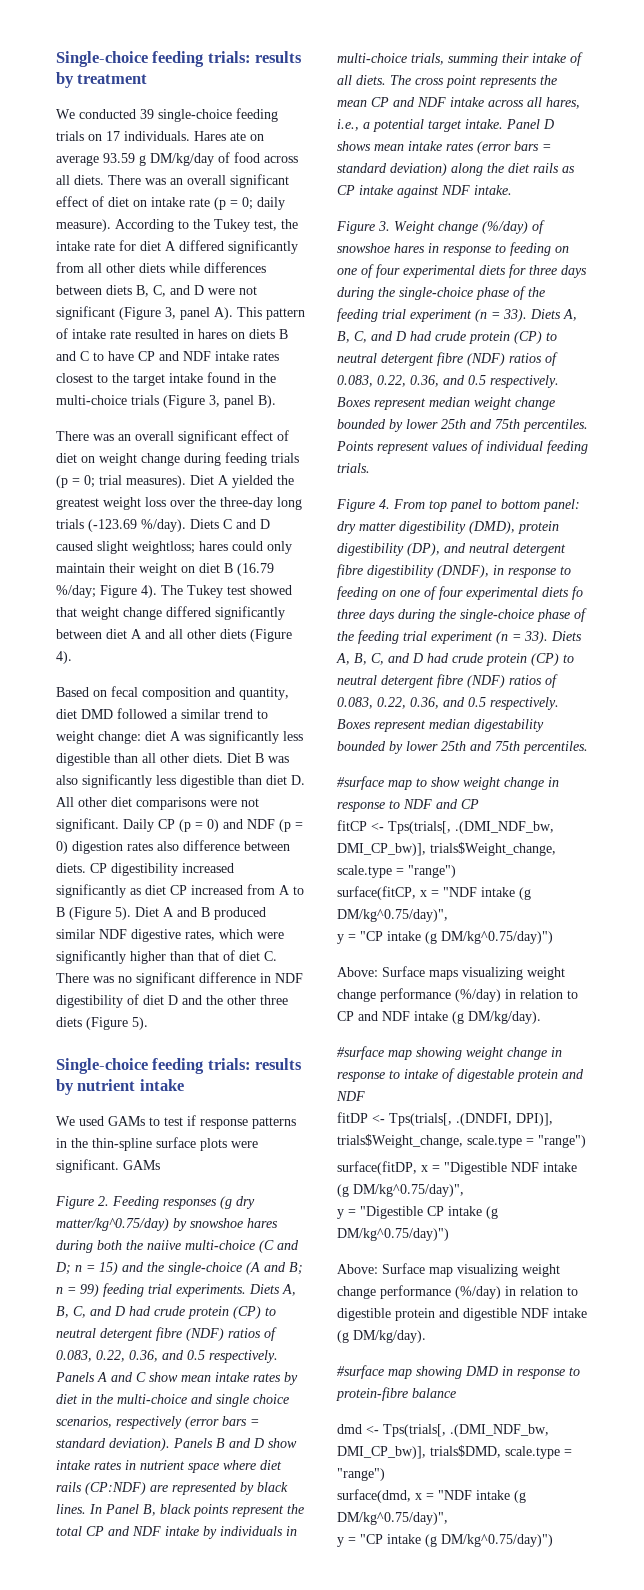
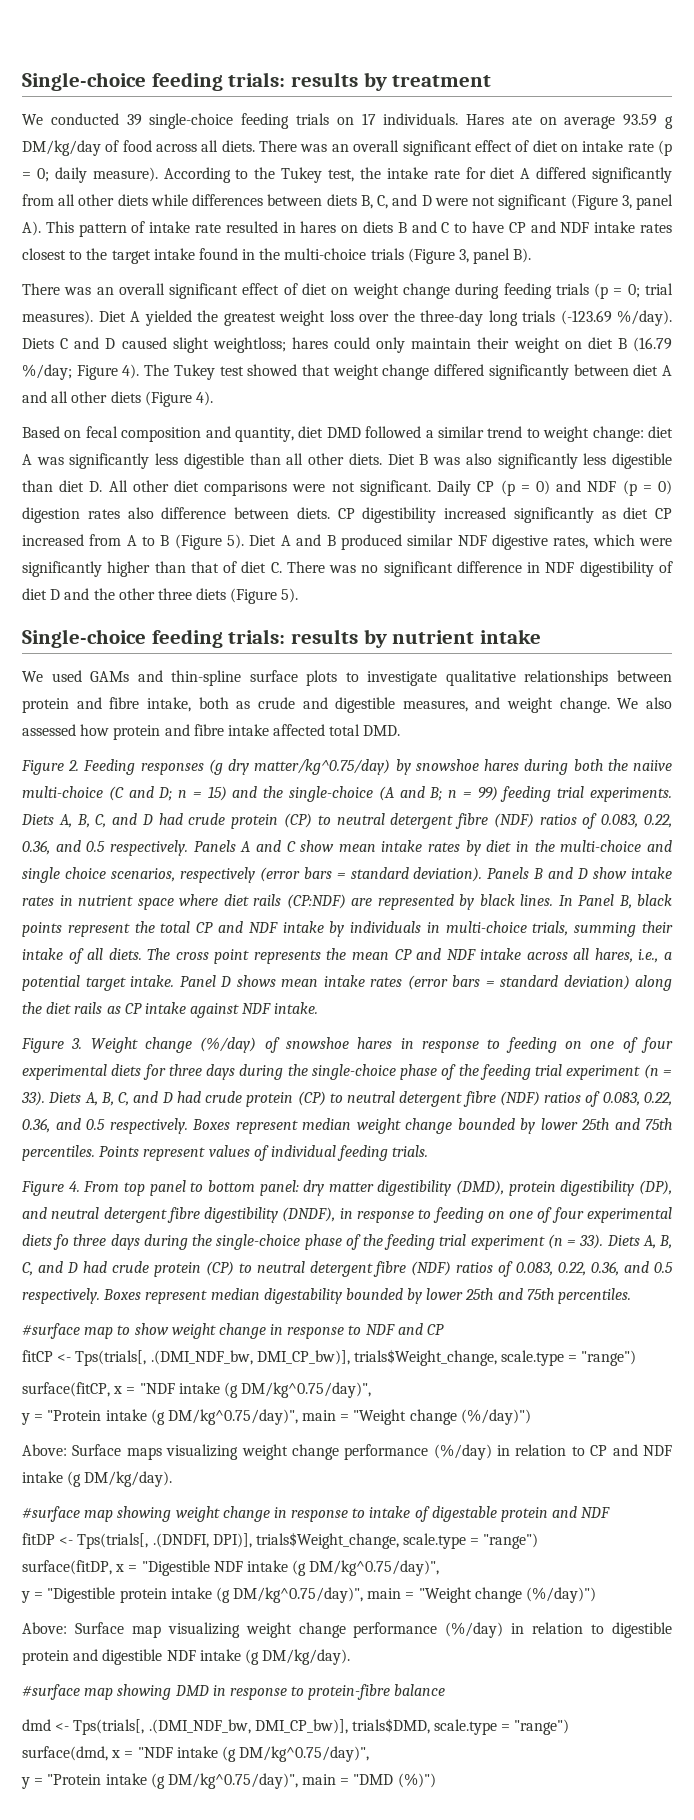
- We used GAMs to test if response patterns in the thin-spline surface plots were significant. GAMs
+ We used GAMs and thin-spline surface plots to investigate qualitative relationships between protein and fibre intake, both as crude and digestible measures, and weight change. We also assessed how protein and fibre intake affected total DMD.
  surface(fitCP, x = "NDF intake (g DM/kg^0.75/day)",
- y = "CP intake (g DM/kg^0.75/day)")
+ y = "Protein intake (g DM/kg^0.75/day)", main = "Weight change (%/day)")
- y = "Digestible CP intake (g DM/kg^0.75/day)")
+ y = "Digestible protein intake (g DM/kg^0.75/day)", main = "Weight change (%/day)")
  surface(dmd, x = "NDF intake (g DM/kg^0.75/day)",
- y = "CP intake (g DM/kg^0.75/day)")
+ y = "Protein intake (g DM/kg^0.75/day)", main = "DMD (%)")

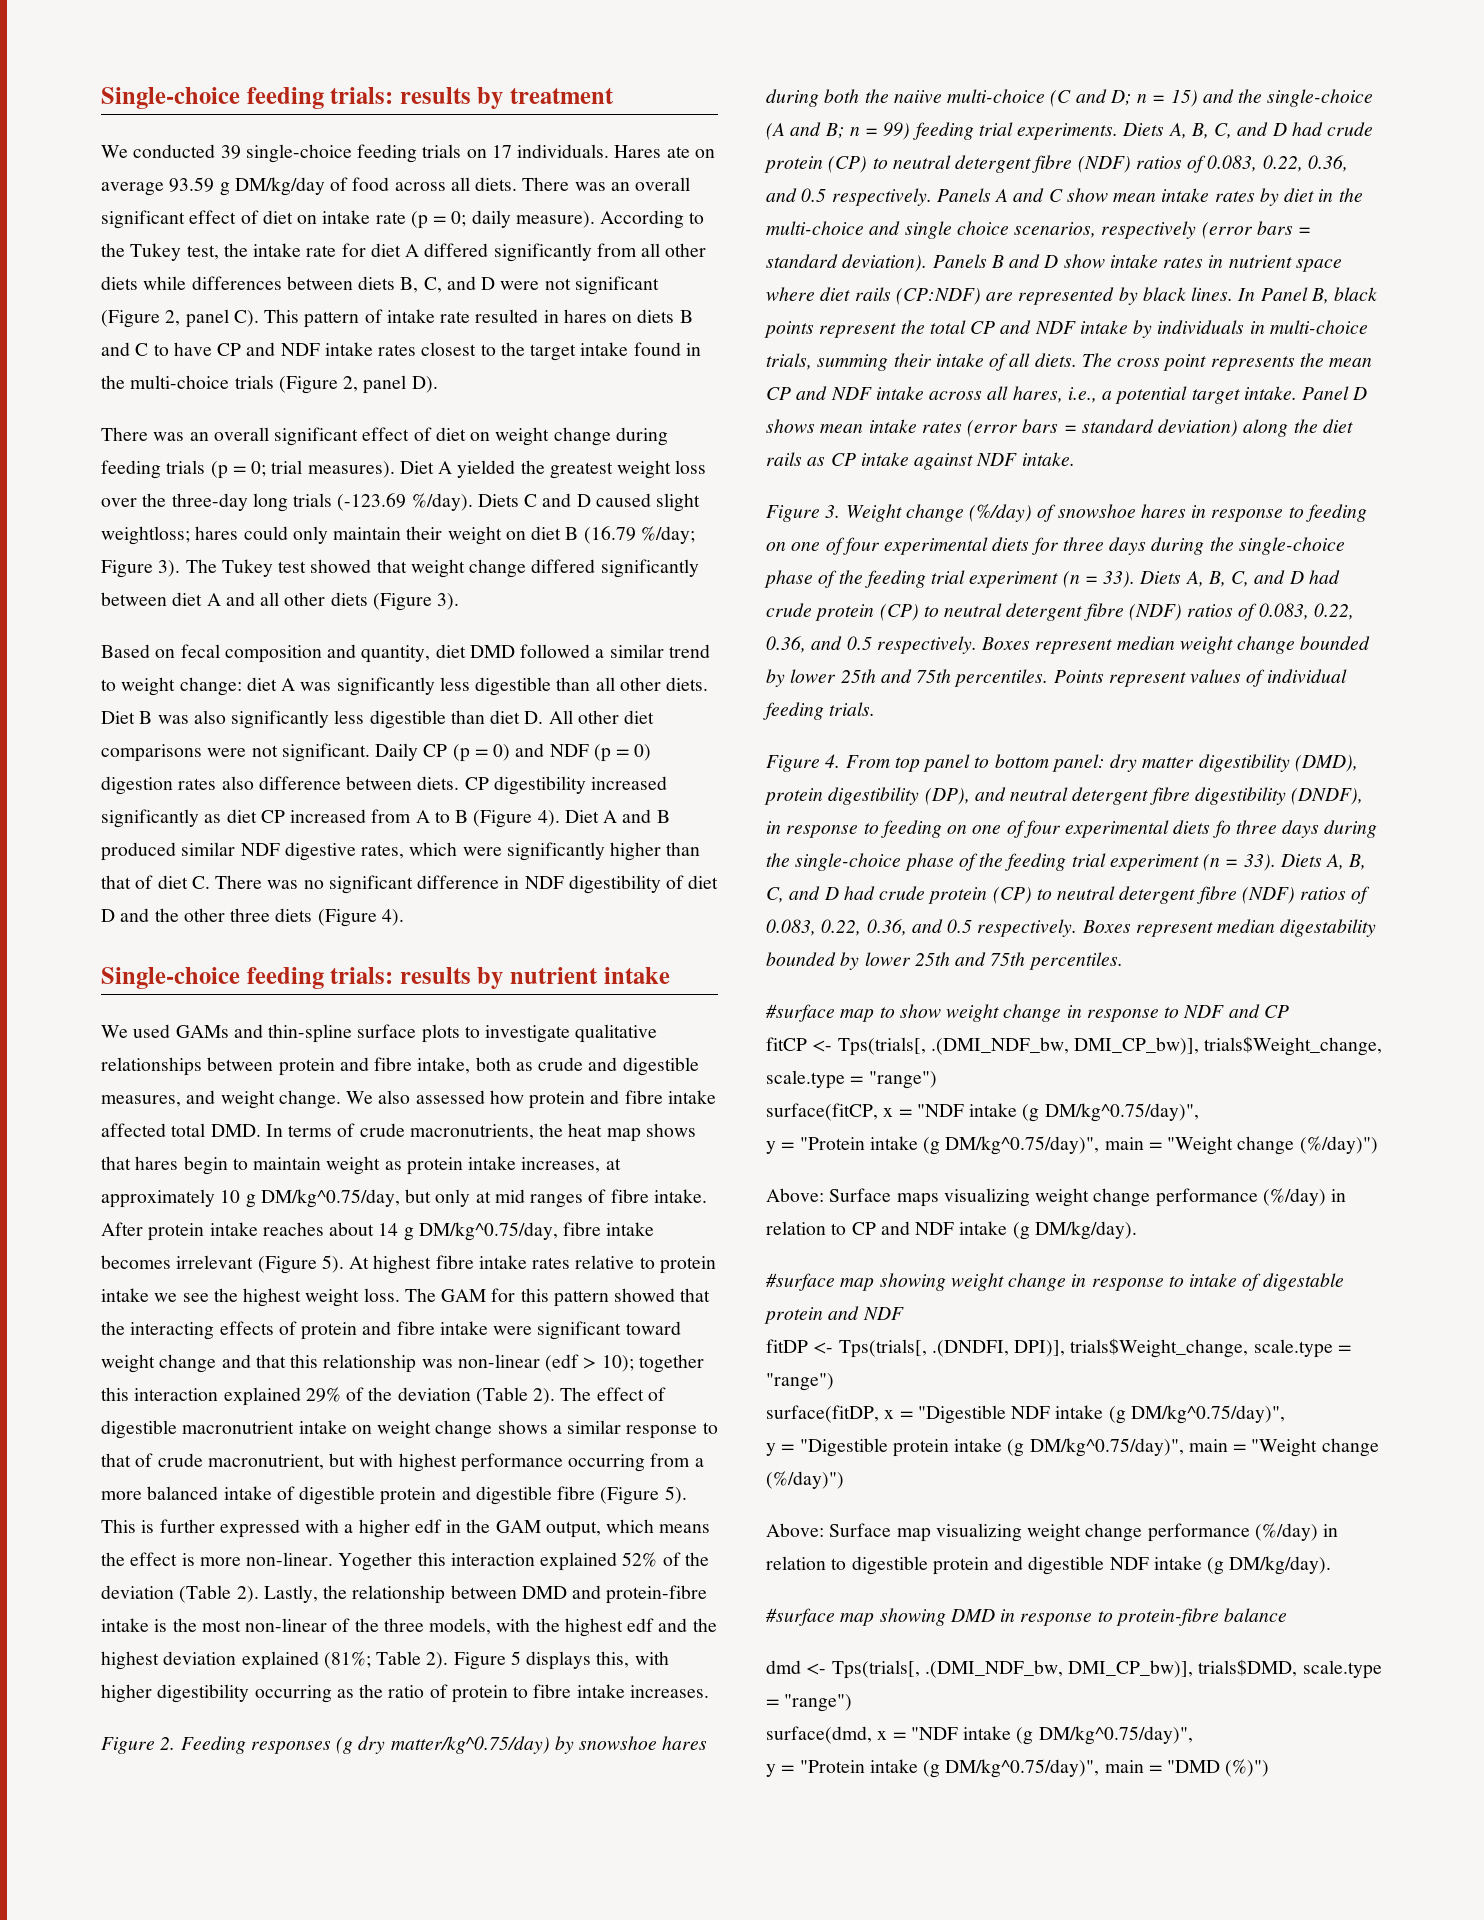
- According to the Tukey test, the intake rate for diet A differed significantly from all other diets while differences between diets B, C, and D were not significant (Figure 3, panel A). This pattern of intake rate resulted in hares on diets B and C to have CP and NDF intake rates closest to the target intake found in the multi-choice trials (Figure 3, panel B).
+ According to the Tukey test, the intake rate for diet A differed significantly from all other diets while differences between diets B, C, and D were not significant (Figure 2, panel C). This pattern of intake rate resulted in hares on diets B and C to have CP and NDF intake rates closest to the target intake found in the multi-choice trials (Figure 2, panel D).
- Diets C and D caused slight weightloss; hares could only maintain their weight on diet B (16.79 %/day; Figure 4).
+ Diets C and D caused slight weightloss; hares could only maintain their weight on diet B (16.79 %/day; Figure 3).
- The Tukey test showed that weight change differed significantly between diet A and all other diets (Figure 4).
+ The Tukey test showed that weight change differed significantly between diet A and all other diets (Figure 3).
- CP digestibility increased significantly as diet CP increased from A to B (Figure 5).
+ CP digestibility increased significantly as diet CP increased from A to B (Figure 4).
- Diet A and B produced similar NDF digestive rates, which were significantly higher than that of diet C. There was no significant difference in NDF digestibility of diet D and the other three diets (Figure 5).
+ Diet A and B produced similar NDF digestive rates, which were significantly higher than that of diet C. There was no significant difference in NDF digestibility of diet D and the other three diets (Figure 4).
- We also assessed how protein and fibre intake affected total DMD.
+ We also assessed how protein and fibre intake affected total DMD. In terms of crude macronutrients, the heat map shows that hares begin to maintain weight as protein intake increases, at approximately 10 g DM/kg^0.75/day, but only at mid ranges of fibre intake. After protein intake reaches about 14 g DM/kg^0.75/day, fibre intake becomes irrelevant (Figure 5). At highest fibre intake rates relative to protein intake we see the highest weight loss. The GAM for this pattern showed that the interacting effects of protein and fibre intake were significant toward weight change and that this relationship was non-linear (edf > 10); together this interaction explained 29% of the deviation (Table 2). The effect of digestible macronutrient intake on weight change shows a similar response to that of crude macronutrient, but with highest performance occurring from a more balanced intake of digestible protein and digestible fibre (Figure 5). This is further expressed with a higher edf in the GAM output, which means the effect is more non-linear. Yogether this interaction explained 52% of the deviation (Table 2). Lastly, the relationship between DMD and protein-fibre intake is the most non-linear of the three models, with the highest edf and the highest deviation explained (81%; Table 2). Figure 5 displays this, with higher digestibility occurring as the ratio of protein to fibre intake increases.

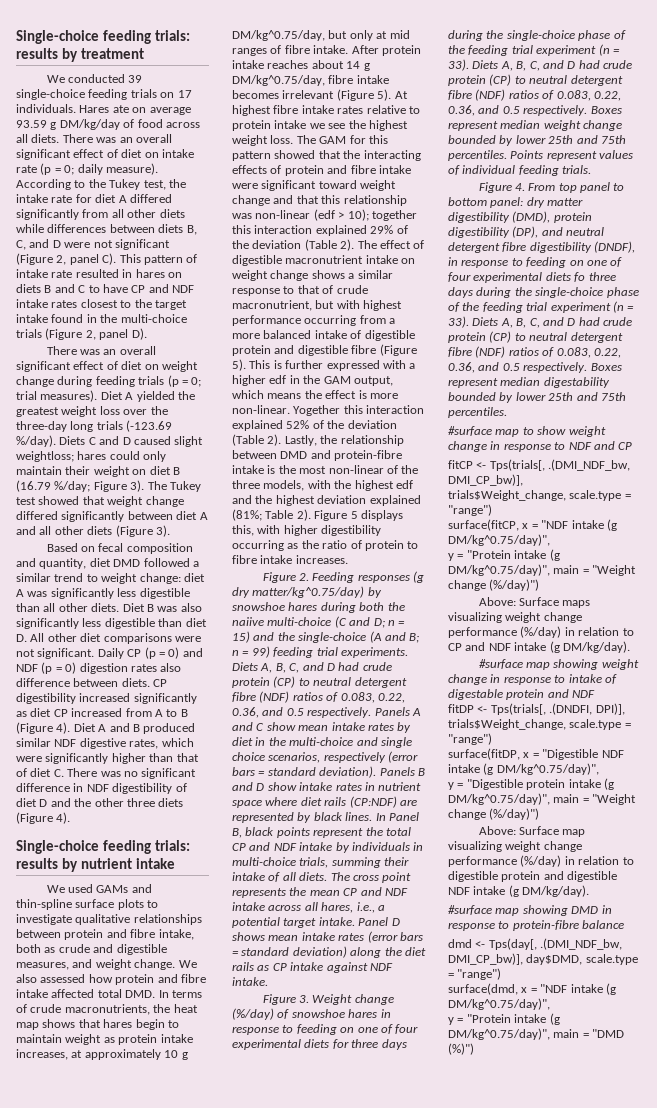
- dmd <- Tps(trials[, .(DMI_NDF_bw, DMI_CP_bw)], trials$DMD, scale.type = "range")
+ dmd <- Tps(day[, .(DMI_NDF_bw, DMI_CP_bw)], day$DMD, scale.type = "range")

